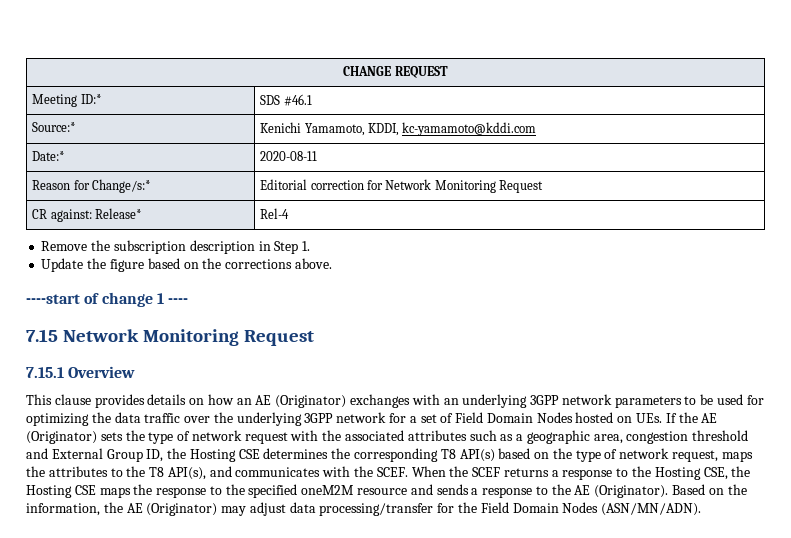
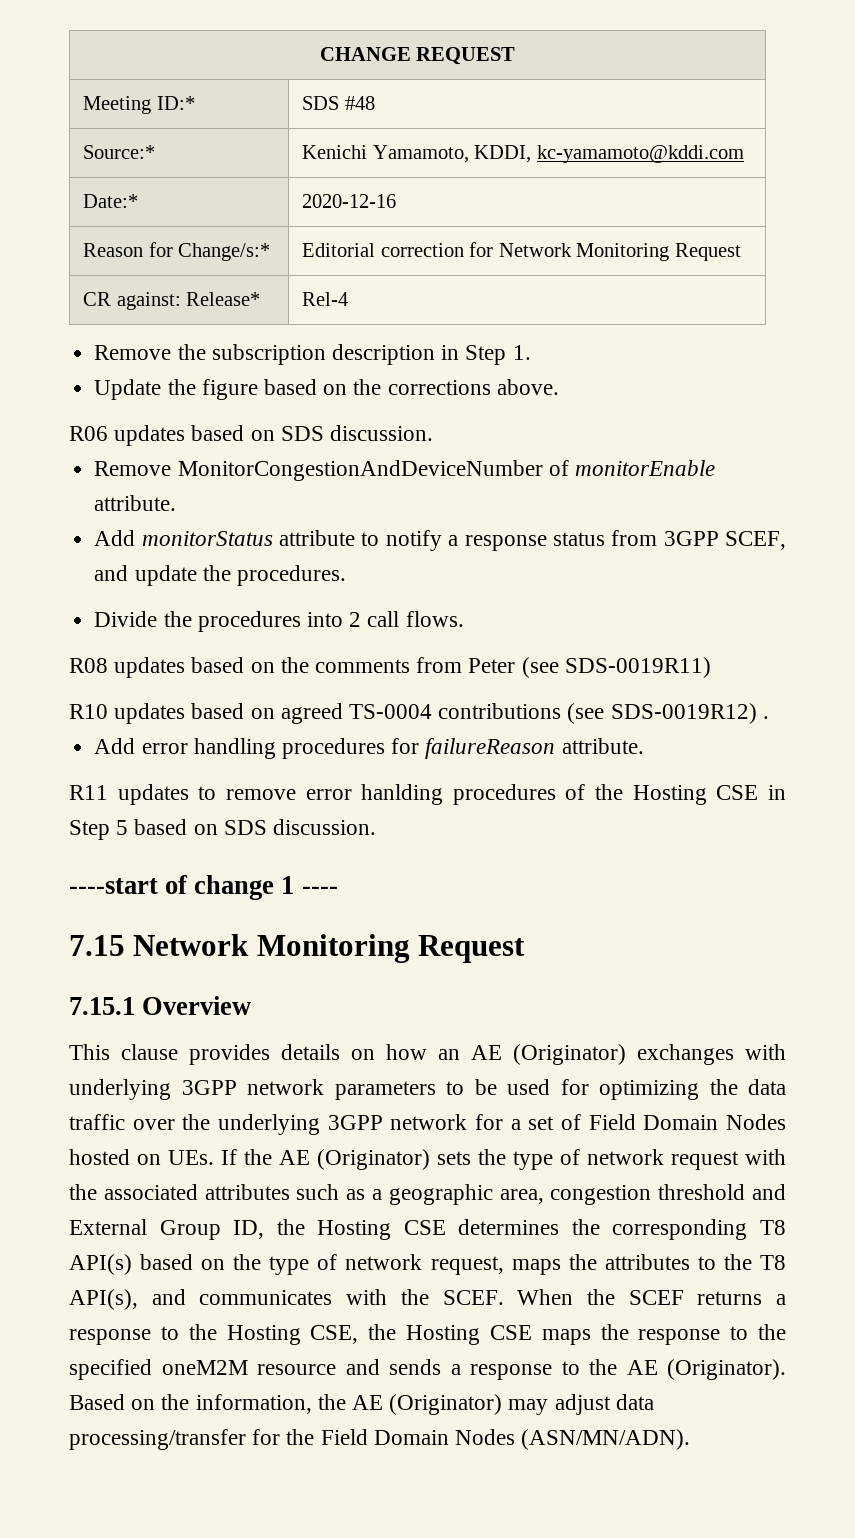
- Meeting ID:* | SDS #46.1
+ Meeting ID:* | SDS #48
- Date:* | 2020-08-11
+ Date:* | 2020-12-16
+ R06 updates based on SDS discussion.
+ Remove MonitorCongestionAndDeviceNumber of monitorEnable attribute.
+ Add monitorStatus attribute to notify a response status from 3GPP SCEF, and update the procedures.
+ Divide the procedures into 2 call flows.
+ R08 updates based on the comments from Peter (see SDS-0019R11)
+ R10 updates based on agreed TS-0004 contributions (see SDS-0019R12) .
+ Add error handling procedures for failureReason attribute.
+ R11 updates to remove error hanlding procedures of the Hosting CSE in Step 5 based on SDS discussion.
- This clause provides details on how an AE (Originator) exchanges with an underlying 3GPP network parameters to be used for optimizing the data traffic over the underlying 3GPP network for a set of Field Domain Nodes hosted on UEs. If the AE (Originator) sets the type of network request with the associated attributes such as a geographic area, congestion threshold and External Group ID, the Hosting CSE determines the corresponding T8 API(s) based on the type of network request, maps the attributes to the T8 API(s), and communicates with the SCEF.
+ This clause provides details on how an AE (Originator) exchanges with underlying 3GPP network parameters to be used for optimizing the data traffic over the underlying 3GPP network for a set of Field Domain Nodes hosted on UEs. If the AE (Originator) sets the type of network request with the associated attributes such as a geographic area, congestion threshold and External Group ID, the Hosting CSE determines the corresponding T8 API(s) based on the type of network request, maps the attributes to the T8 API(s), and communicates with the SCEF.

